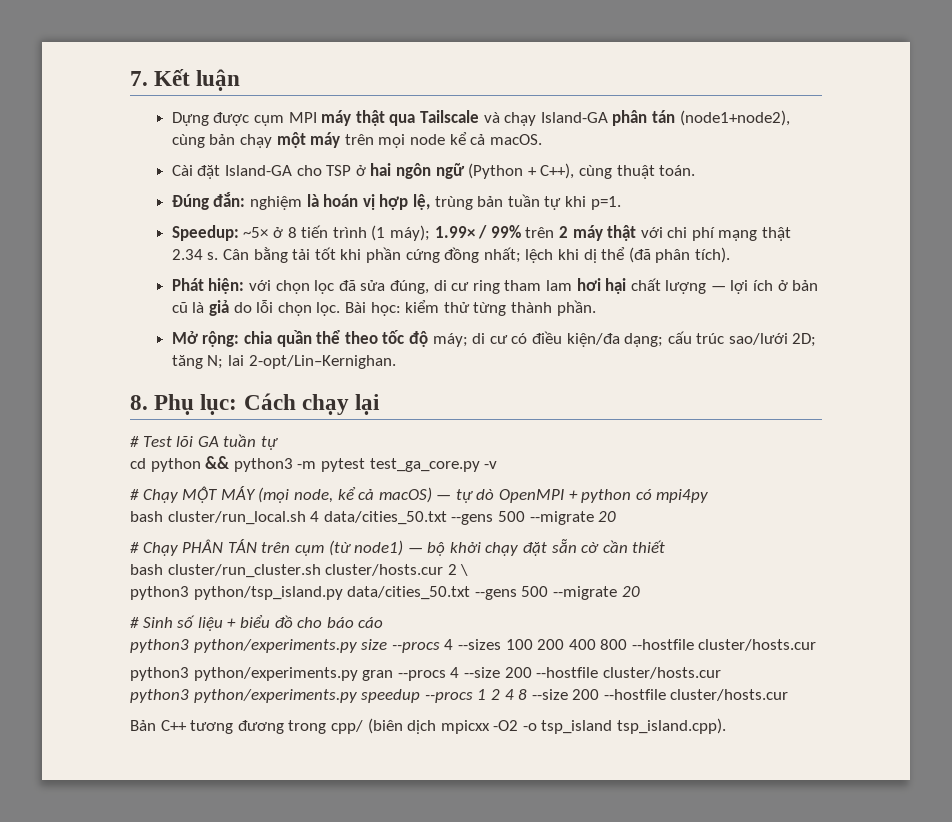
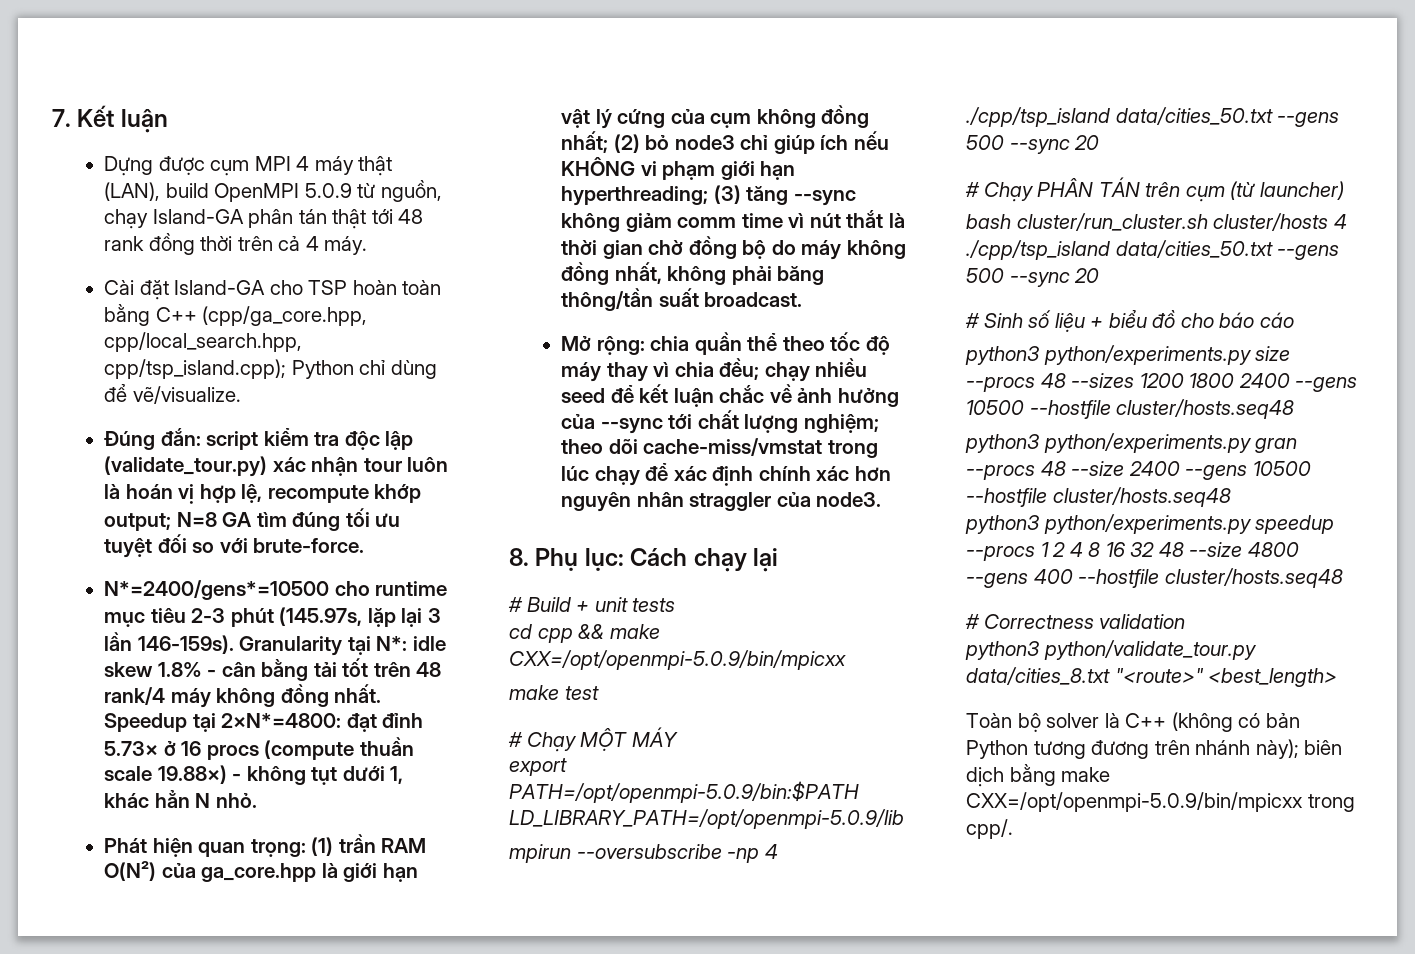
- Dựng được cụm MPI máy thật qua Tailscale và chạy Island-GA phân tán (node1+node2), cùng bản chạy một máy trên mọi node kể cả macOS.
+ Dựng được cụm MPI 4 máy thật (LAN), build OpenMPI 5.0.9 từ nguồn, chạy Island-GA phân tán thật tới 48 rank đồng thời trên cả 4 máy.
- Cài đặt Island-GA cho TSP ở hai ngôn ngữ (Python + C++), cùng thuật toán.
- Đúng đắn: nghiệm là hoán vị hợp lệ, trùng bản tuần tự khi p=1.
- Speedup: ~5× ở 8 tiến trình (1 máy); 1.99× / 99% trên 2 máy thật với chi phí mạng thật 2.34 s. Cân bằng tải tốt khi phần cứng đồng nhất; lệch khi dị thể (đã phân tích).
- Phát hiện: với chọn lọc đã sửa đúng, di cư ring tham lam hơi hại chất lượng — lợi ích ở bản cũ là giả do lỗi chọn lọc. Bài học: kiểm thử từng thành phần.
+ Cài đặt Island-GA cho TSP hoàn toàn bằng C++ (cpp/ga_core.hpp, cpp/local_search.hpp, cpp/tsp_island.cpp); Python chỉ dùng để vẽ/visualize.
+ Đúng đắn: script kiểm tra độc lập (validate_tour.py) xác nhận tour luôn là hoán vị hợp lệ, recompute khớp output; N=8 GA tìm đúng tối ưu tuyệt đối so với brute-force.
+ N*=2400/gens*=10500 cho runtime mục tiêu 2-3 phút (145.97s, lặp lại 3 lần 146-159s). Granularity tại N*: idle skew 1.8% - cân bằng tải tốt trên 48 rank/4 máy không đồng nhất. Speedup tại 2×N*=4800: đạt đỉnh 5.73× ở 16 procs (compute thuần scale 19.88×) - không tụt dưới 1, khác hẳn N nhỏ.
+ Phát hiện quan trọng: (1) trần RAM O(N²) của ga_core.hpp là giới hạn vật lý cứng của cụm không đồng nhất; (2) bỏ node3 chỉ giúp ích nếu KHÔNG vi phạm giới hạn hyperthreading; (3) tăng --sync không giảm comm time vì nút thắt là thời gian chờ đồng bộ do máy không đồng nhất, không phải băng thông/tần suất broadcast.
- Mở rộng: chia quần thể theo tốc độ máy; di cư có điều kiện/đa dạng; cấu trúc sao/lưới 2D; tăng N; lai 2-opt/Lin–Kernighan.
+ Mở rộng: chia quần thể theo tốc độ máy thay vì chia đều; chạy nhiều seed để kết luận chắc về ảnh hưởng của --sync tới chất lượng nghiệm; theo dõi cache-miss/vmstat trong lúc chạy để xác định chính xác hơn nguyên nhân straggler của node3.
- # Test lõi GA tuần tự
- cd python && python3 -m pytest test_ga_core.py -v
- # Chạy MỘT MÁY (mọi node, kể cả macOS) — tự dò OpenMPI + python có mpi4py
- bash cluster/run_local.sh 4 data/cities_50.txt --gens 500 --migrate 20
+ # Build + unit tests
+ cd cpp && make CXX=/opt/openmpi-5.0.9/bin/mpicxx
+ make test
+ # Chạy MỘT MÁY
+ export PATH=/opt/openmpi-5.0.9/bin:$PATH LD_LIBRARY_PATH=/opt/openmpi-5.0.9/lib
+ mpirun --oversubscribe -np 4 ./cpp/tsp_island data/cities_50.txt --gens 500 --sync 20
- # Chạy PHÂN TÁN trên cụm (từ node1) — bộ khởi chạy đặt sẵn cờ cần thiết
- bash cluster/run_cluster.sh cluster/hosts.cur 2 \
- python3 python/tsp_island.py data/cities_50.txt --gens 500 --migrate 20
+ # Chạy PHÂN TÁN trên cụm (từ launcher)
+ bash cluster/run_cluster.sh cluster/hosts 4 ./cpp/tsp_island data/cities_50.txt --gens 500 --sync 20
- python3 python/experiments.py size --procs 4 --sizes 100 200 400 800 --hostfile cluster/hosts.cur
- python3 python/experiments.py gran --procs 4 --size 200 --hostfile cluster/hosts.cur
+ python3 python/experiments.py size --procs 48 --sizes 1200 1800 2400 --gens 10500 --hostfile cluster/hosts.seq48
+ python3 python/experiments.py gran --procs 48 --size 2400 --gens 10500 --hostfile cluster/hosts.seq48
- python3 python/experiments.py speedup --procs 1 2 4 8 --size 200 --hostfile cluster/hosts.cur
- Bản C++ tương đương trong cpp/ (biên dịch mpicxx -O2 -o tsp_island tsp_island.cpp).
+ python3 python/experiments.py speedup --procs 1 2 4 8 16 32 48 --size 4800 --gens 400 --hostfile cluster/hosts.seq48
+ # Correctness validation
+ python3 python/validate_tour.py data/cities_8.txt "<route>" <best_length>
+ Toàn bộ solver là C++ (không có bản Python tương đương trên nhánh này); biên dịch bằng make CXX=/opt/openmpi-5.0.9/bin/mpicxx trong cpp/.

